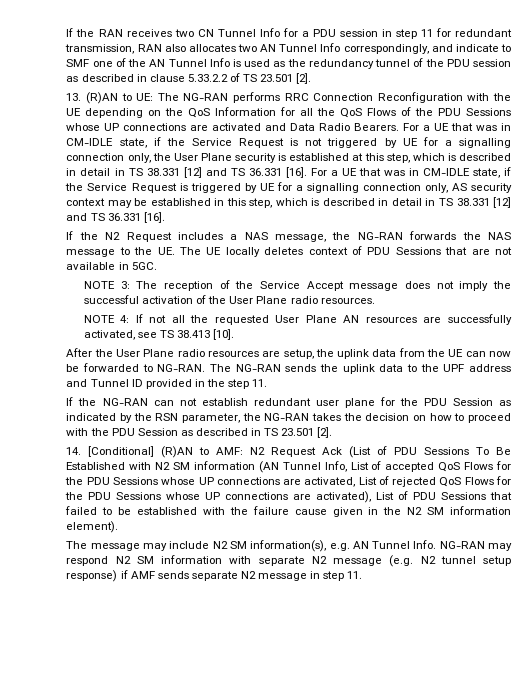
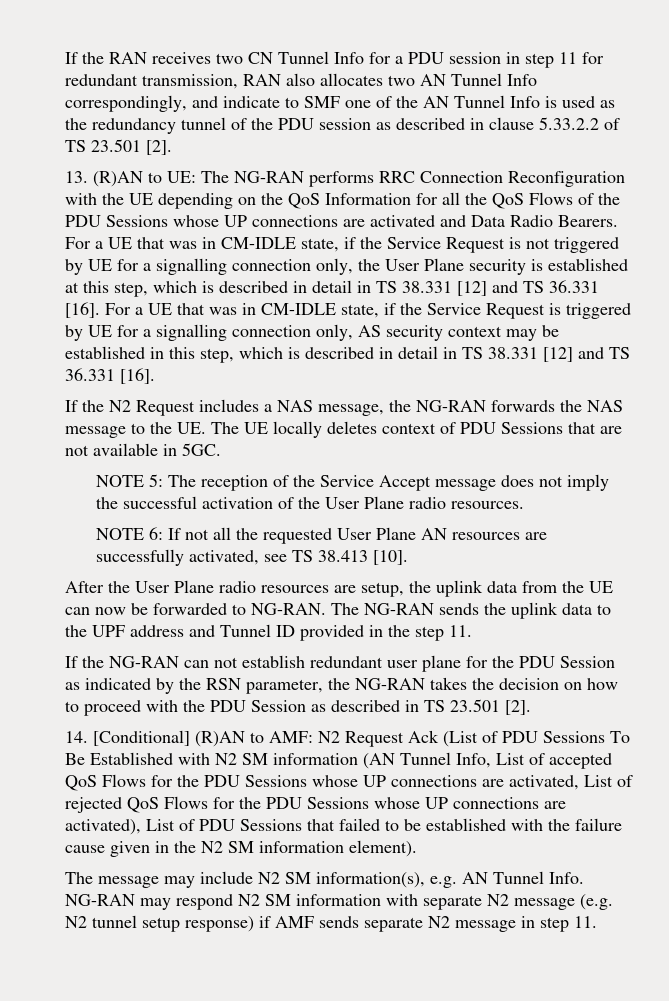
- NOTE 3: The reception of the Service Accept message does not imply the successful activation of the User Plane radio resources.
+ NOTE 5: The reception of the Service Accept message does not imply the successful activation of the User Plane radio resources.
- NOTE 4: If not all the requested User Plane AN resources are successfully activated, see TS 38.413 [10].
+ NOTE 6: If not all the requested User Plane AN resources are successfully activated, see TS 38.413 [10].

